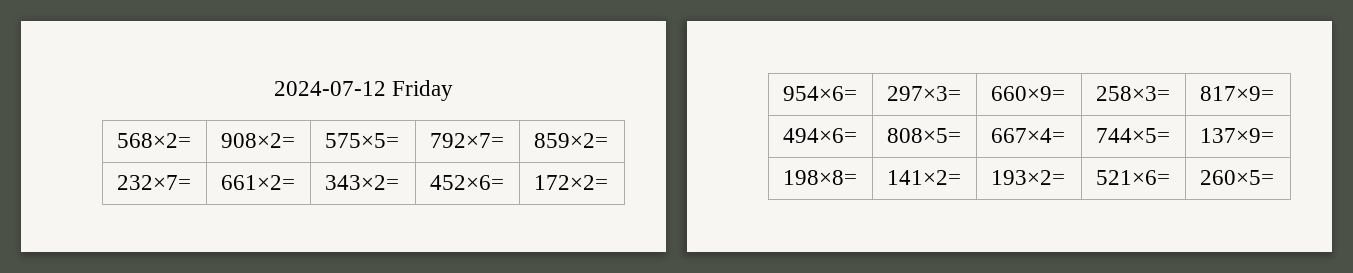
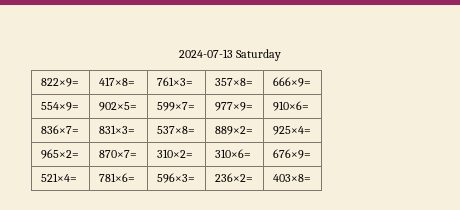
- 2024-07-12 Friday
- 568×2= | 908×2= | 575×5= | 792×7= | 859×2=
- 232×7= | 661×2= | 343×2= | 452×6= | 172×2=
- 954×6= | 297×3= | 660×9= | 258×3= | 817×9=
- 494×6= | 808×5= | 667×4= | 744×5= | 137×9=
- 198×8= | 141×2= | 193×2= | 521×6= | 260×5=
+ 2024-07-13 Saturday
+ 822×9= | 417×8= | 761×3= | 357×8= | 666×9=
+ 554×9= | 902×5= | 599×7= | 977×9= | 910×6=
+ 836×7= | 831×3= | 537×8= | 889×2= | 925×4=
+ 965×2= | 870×7= | 310×2= | 310×6= | 676×9=
+ 521×4= | 781×6= | 596×3= | 236×2= | 403×8=

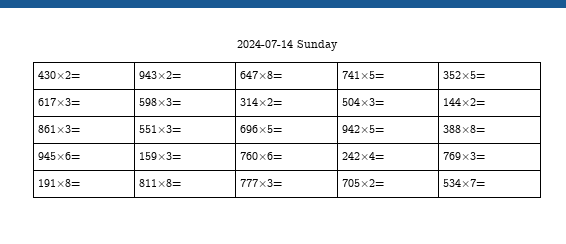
- 2024-07-13 Saturday
- 822×9= | 417×8= | 761×3= | 357×8= | 666×9=
- 554×9= | 902×5= | 599×7= | 977×9= | 910×6=
- 836×7= | 831×3= | 537×8= | 889×2= | 925×4=
- 965×2= | 870×7= | 310×2= | 310×6= | 676×9=
- 521×4= | 781×6= | 596×3= | 236×2= | 403×8=
+ 2024-07-14 Sunday
+ 430×2= | 943×2= | 647×8= | 741×5= | 352×5=
+ 617×3= | 598×3= | 314×2= | 504×3= | 144×2=
+ 861×3= | 551×3= | 696×5= | 942×5= | 388×8=
+ 945×6= | 159×3= | 760×6= | 242×4= | 769×3=
+ 191×8= | 811×8= | 777×3= | 705×2= | 534×7=

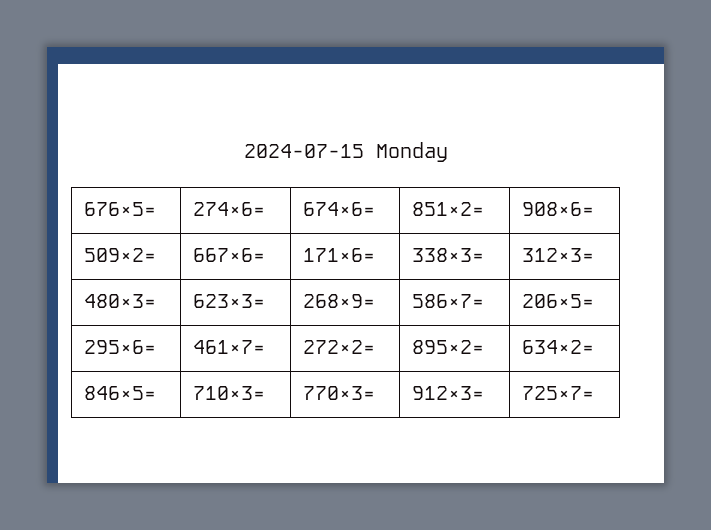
- 2024-07-14 Sunday
- 430×2= | 943×2= | 647×8= | 741×5= | 352×5=
- 617×3= | 598×3= | 314×2= | 504×3= | 144×2=
- 861×3= | 551×3= | 696×5= | 942×5= | 388×8=
- 945×6= | 159×3= | 760×6= | 242×4= | 769×3=
- 191×8= | 811×8= | 777×3= | 705×2= | 534×7=
+ 2024-07-15 Monday
+ 676×5= | 274×6= | 674×6= | 851×2= | 908×6=
+ 509×2= | 667×6= | 171×6= | 338×3= | 312×3=
+ 480×3= | 623×3= | 268×9= | 586×7= | 206×5=
+ 295×6= | 461×7= | 272×2= | 895×2= | 634×2=
+ 846×5= | 710×3= | 770×3= | 912×3= | 725×7=

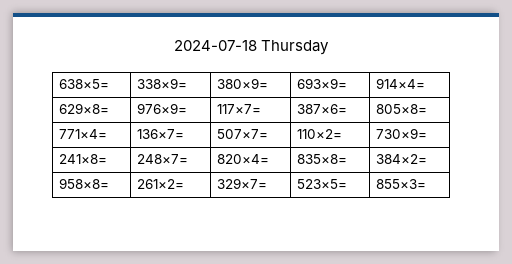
- 2024-07-15 Monday
- 676×5= | 274×6= | 674×6= | 851×2= | 908×6=
- 509×2= | 667×6= | 171×6= | 338×3= | 312×3=
- 480×3= | 623×3= | 268×9= | 586×7= | 206×5=
- 295×6= | 461×7= | 272×2= | 895×2= | 634×2=
- 846×5= | 710×3= | 770×3= | 912×3= | 725×7=
+ 2024-07-18 Thursday
+ 638×5= | 338×9= | 380×9= | 693×9= | 914×4=
+ 629×8= | 976×9= | 117×7= | 387×6= | 805×8=
+ 771×4= | 136×7= | 507×7= | 110×2= | 730×9=
+ 241×8= | 248×7= | 820×4= | 835×8= | 384×2=
+ 958×8= | 261×2= | 329×7= | 523×5= | 855×3=

